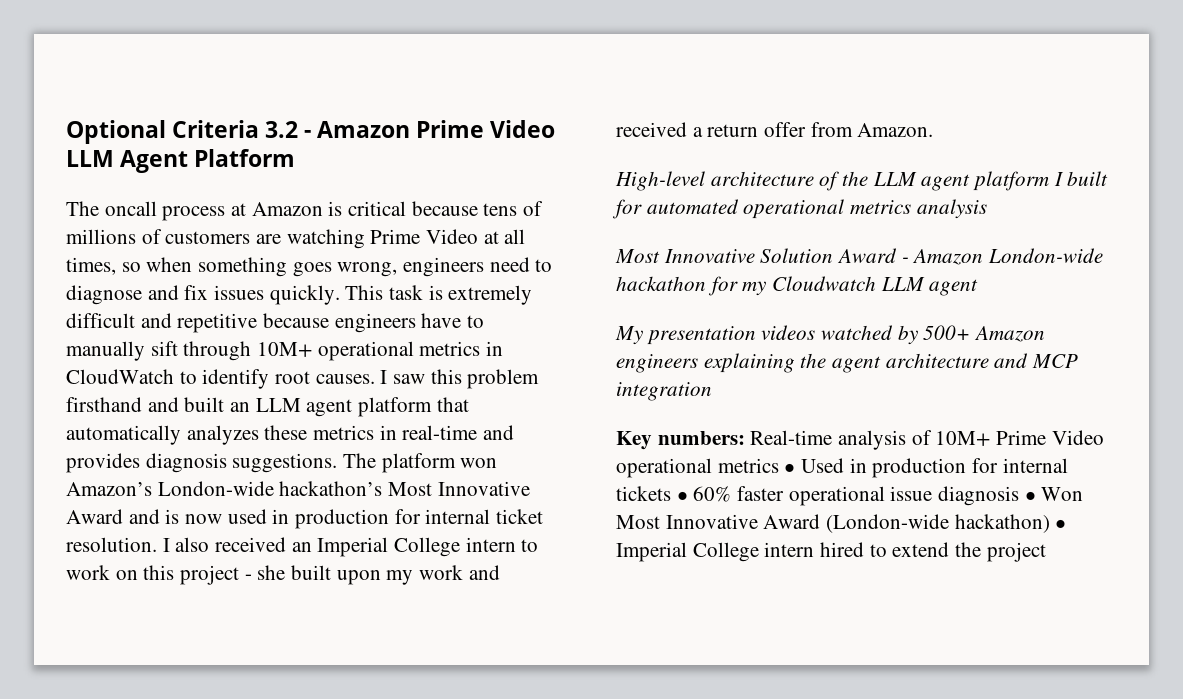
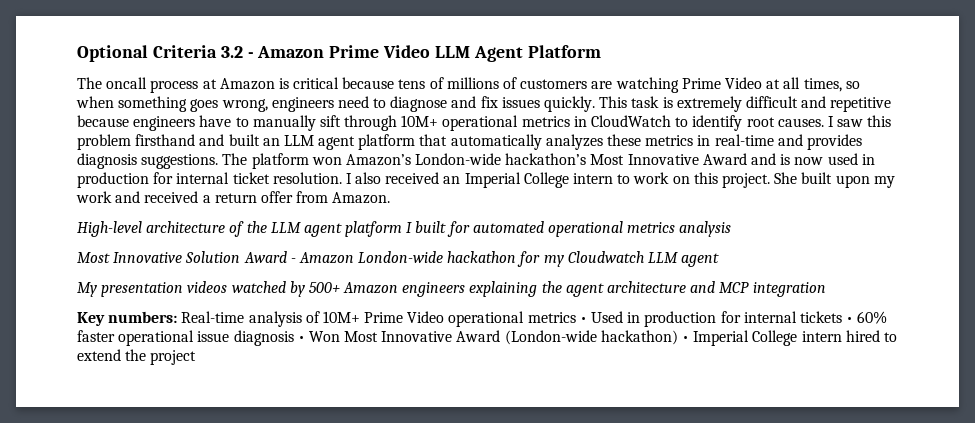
- I also received an Imperial College intern to work on this project - she built upon my work and received a return offer from Amazon.
+ I also received an Imperial College intern to work on this project. She built upon my work and received a return offer from Amazon.

